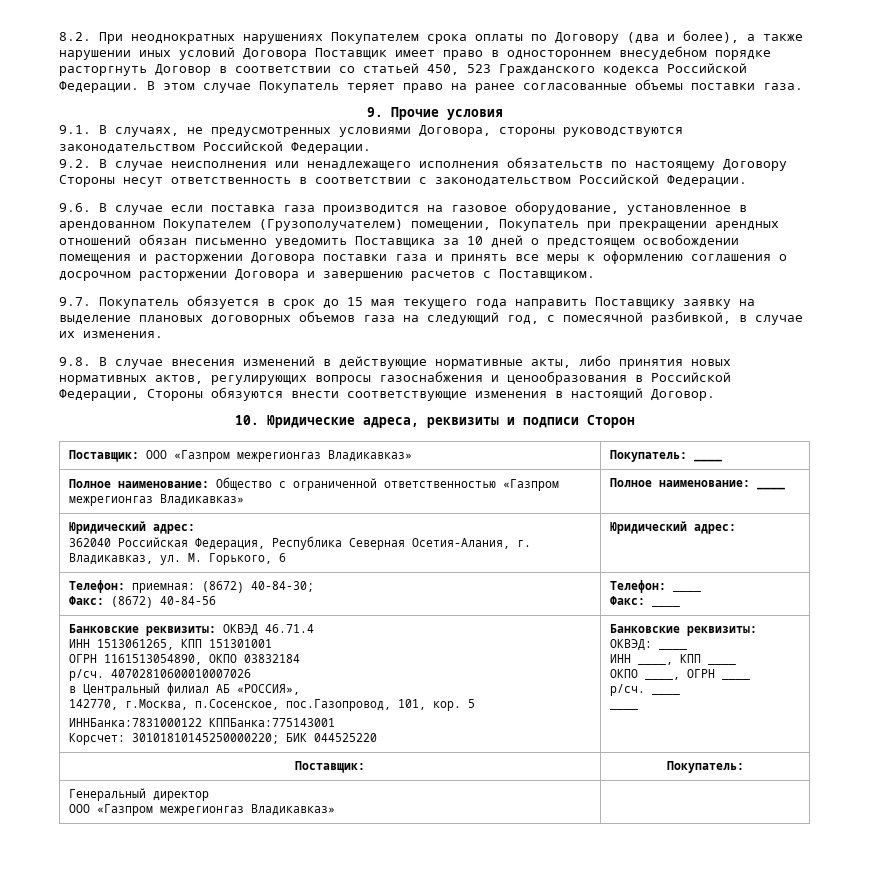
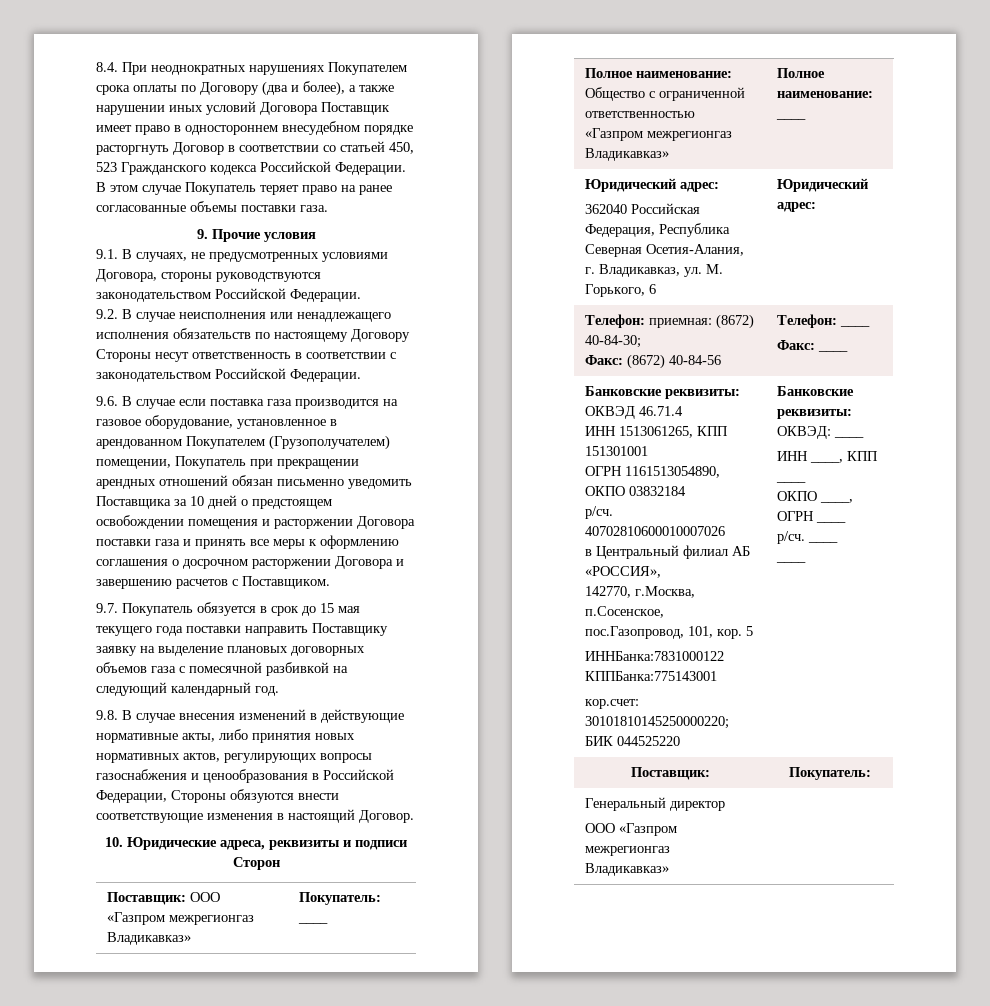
- 8.2. При неоднократных нарушениях Покупателем срока оплаты по Договору (два и более), а также нарушении иных условий Договора Поставщик имеет право в одностороннем внесудебном порядке расторгнуть Договор в соответствии со статьей 450, 523 Гражданского кодекса Российской Федерации.
+ 8.4. При неоднократных нарушениях Покупателем срока оплаты по Договору (два и более), а также нарушении иных условий Договора Поставщик имеет право в одностороннем внесудебном порядке расторгнуть Договор в соответствии со статьей 450, 523 Гражданского кодекса Российской Федерации.
- 9.7. Покупатель обязуется в срок до 15 мая текущего года направить Поставщику заявку на выделение плановых договорных объемов газа на следующий год, с помесячной разбивкой, в случае их изменения.
+ 9.7. Покупатель обязуется в срок до 15 мая текущего года поставки направить Поставщику заявку на выделение плановых договорных объемов газа с помесячной разбивкой на следующий календарный год.
- Корсчет: 30101810145250000220; БИК 044525220
+ кор.счет: 30101810145250000220; БИК 044525220

